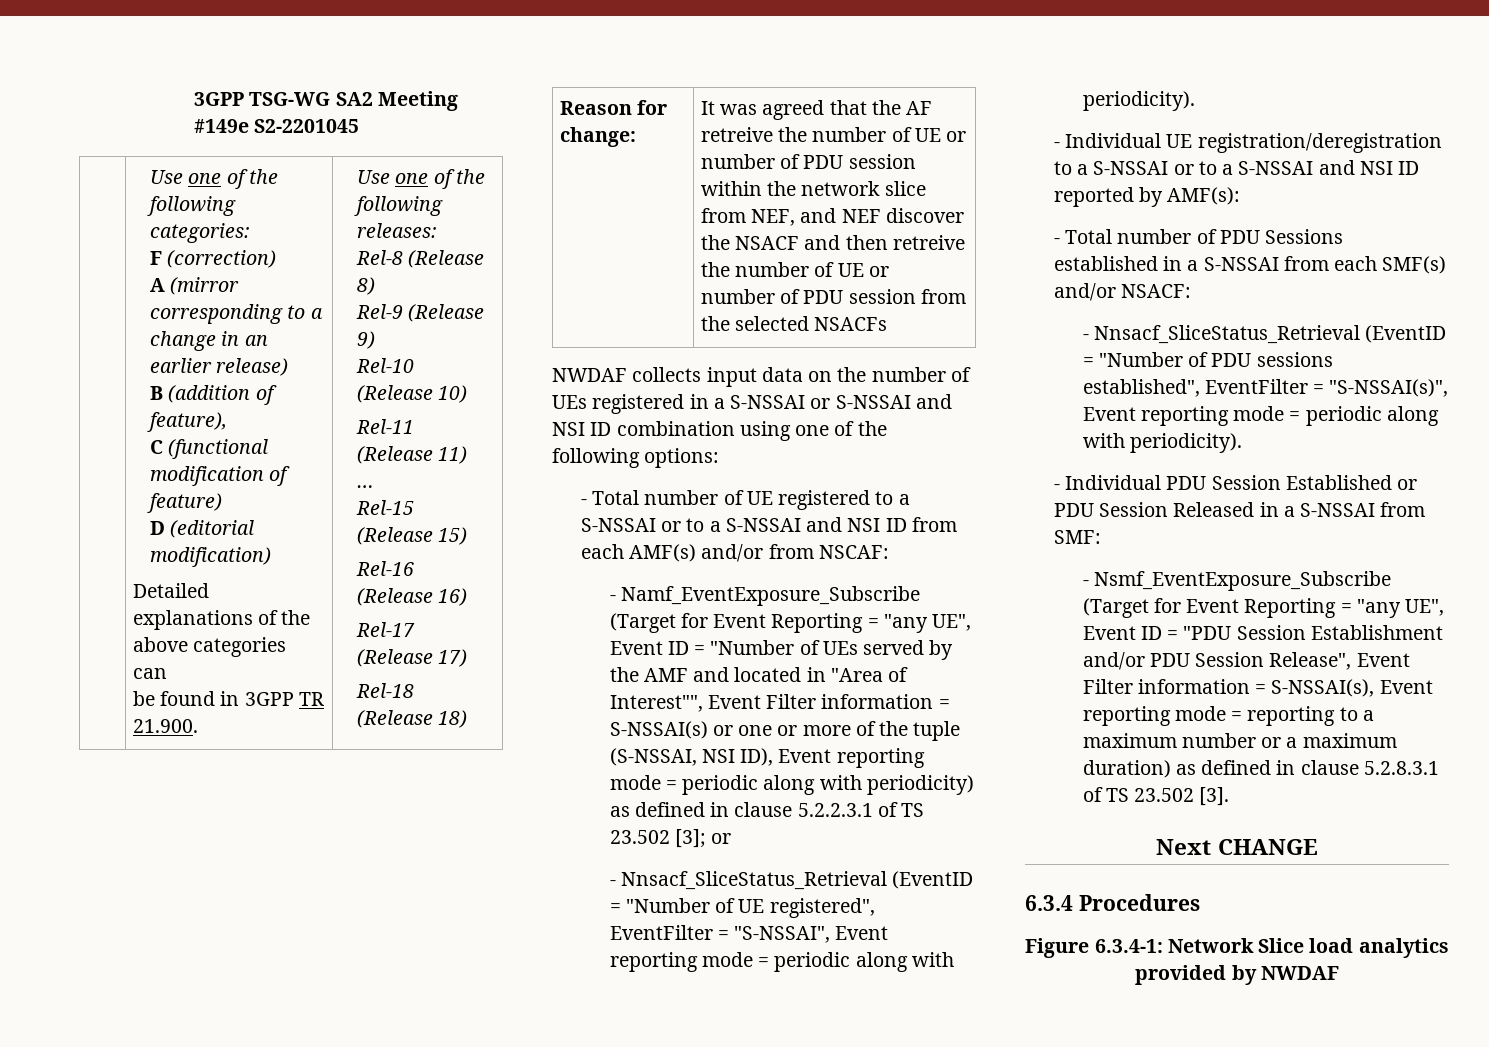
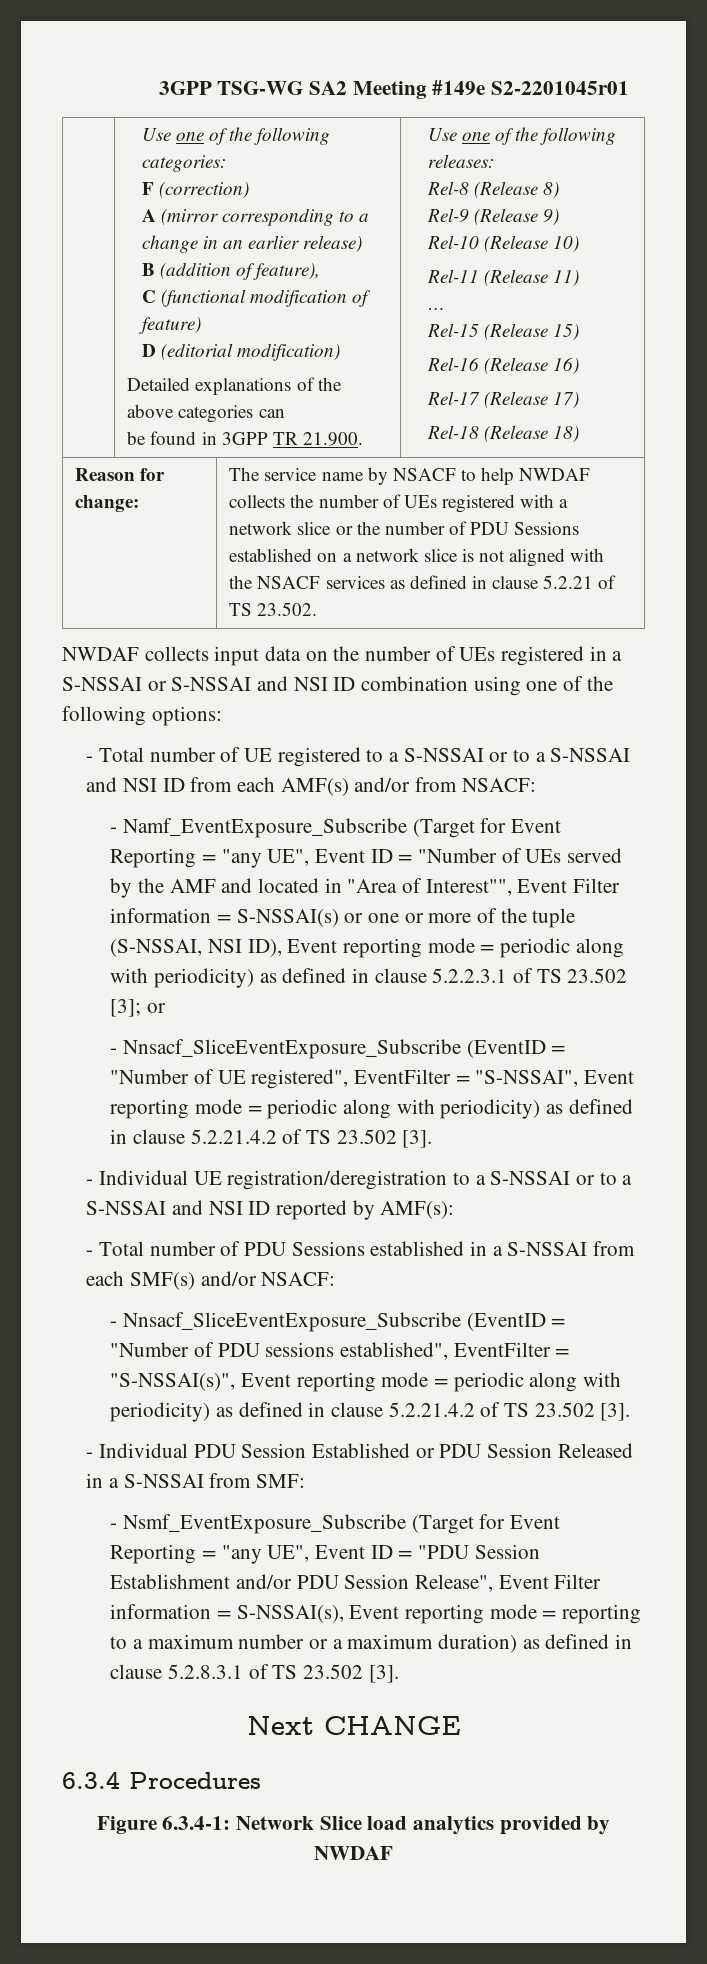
- 3GPP TSG-WG SA2 Meeting #149e S2-2201045
+ 3GPP TSG-WG SA2 Meeting #149e S2-2201045r01
- It was agreed that the AF retreive the number of UE or number of PDU session within the network slice from NEF, and NEF discover the NSACF and then retreive the number of UE or number of PDU session from the selected NSACFs
+ The service name by NSACF to help NWDAF collects the number of UEs registered with a network slice or the number of PDU Sessions established on a network slice is not aligned with the NSACF services as defined in clause 5.2.21 of TS 23.502.
- - Total number of UE registered to a S-NSSAI or to a S-NSSAI and NSI ID from each AMF(s) and/or from NSCAF:
+ - Total number of UE registered to a S-NSSAI or to a S-NSSAI and NSI ID from each AMF(s) and/or from NSACF:
- - Nnsacf_SliceStatus_Retrieval (EventID = "Number of UE registered", EventFilter = "S-NSSAI", Event reporting mode = periodic along with periodicity).
+ - Nnsacf_SliceEventExposure_Subscribe (EventID = "Number of UE registered", EventFilter = "S-NSSAI", Event reporting mode = periodic along with periodicity) as defined in clause 5.2.21.4.2 of TS 23.502 [3].
- - Nnsacf_SliceStatus_Retrieval (EventID = "Number of PDU sessions established", EventFilter = "S-NSSAI(s)", Event reporting mode = periodic along with periodicity).
+ - Nnsacf_SliceEventExposure_Subscribe (EventID = "Number of PDU sessions established", EventFilter = "S-NSSAI(s)", Event reporting mode = periodic along with periodicity) as defined in clause 5.2.21.4.2 of TS 23.502 [3].

